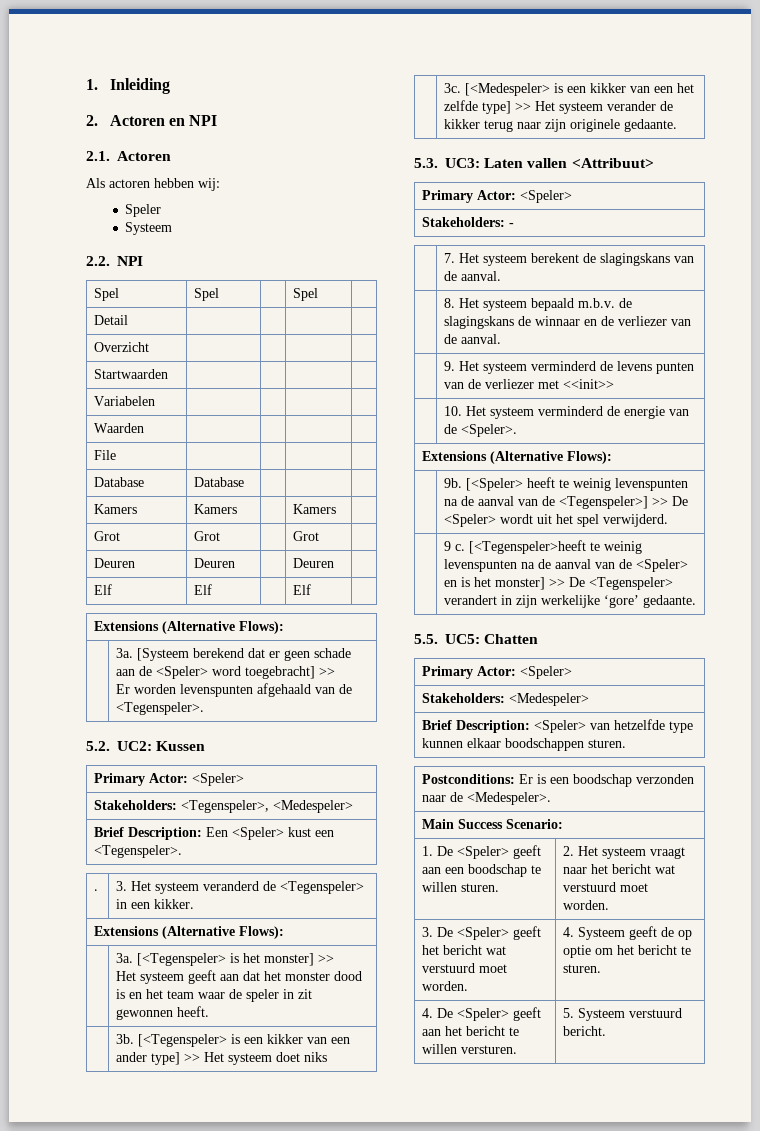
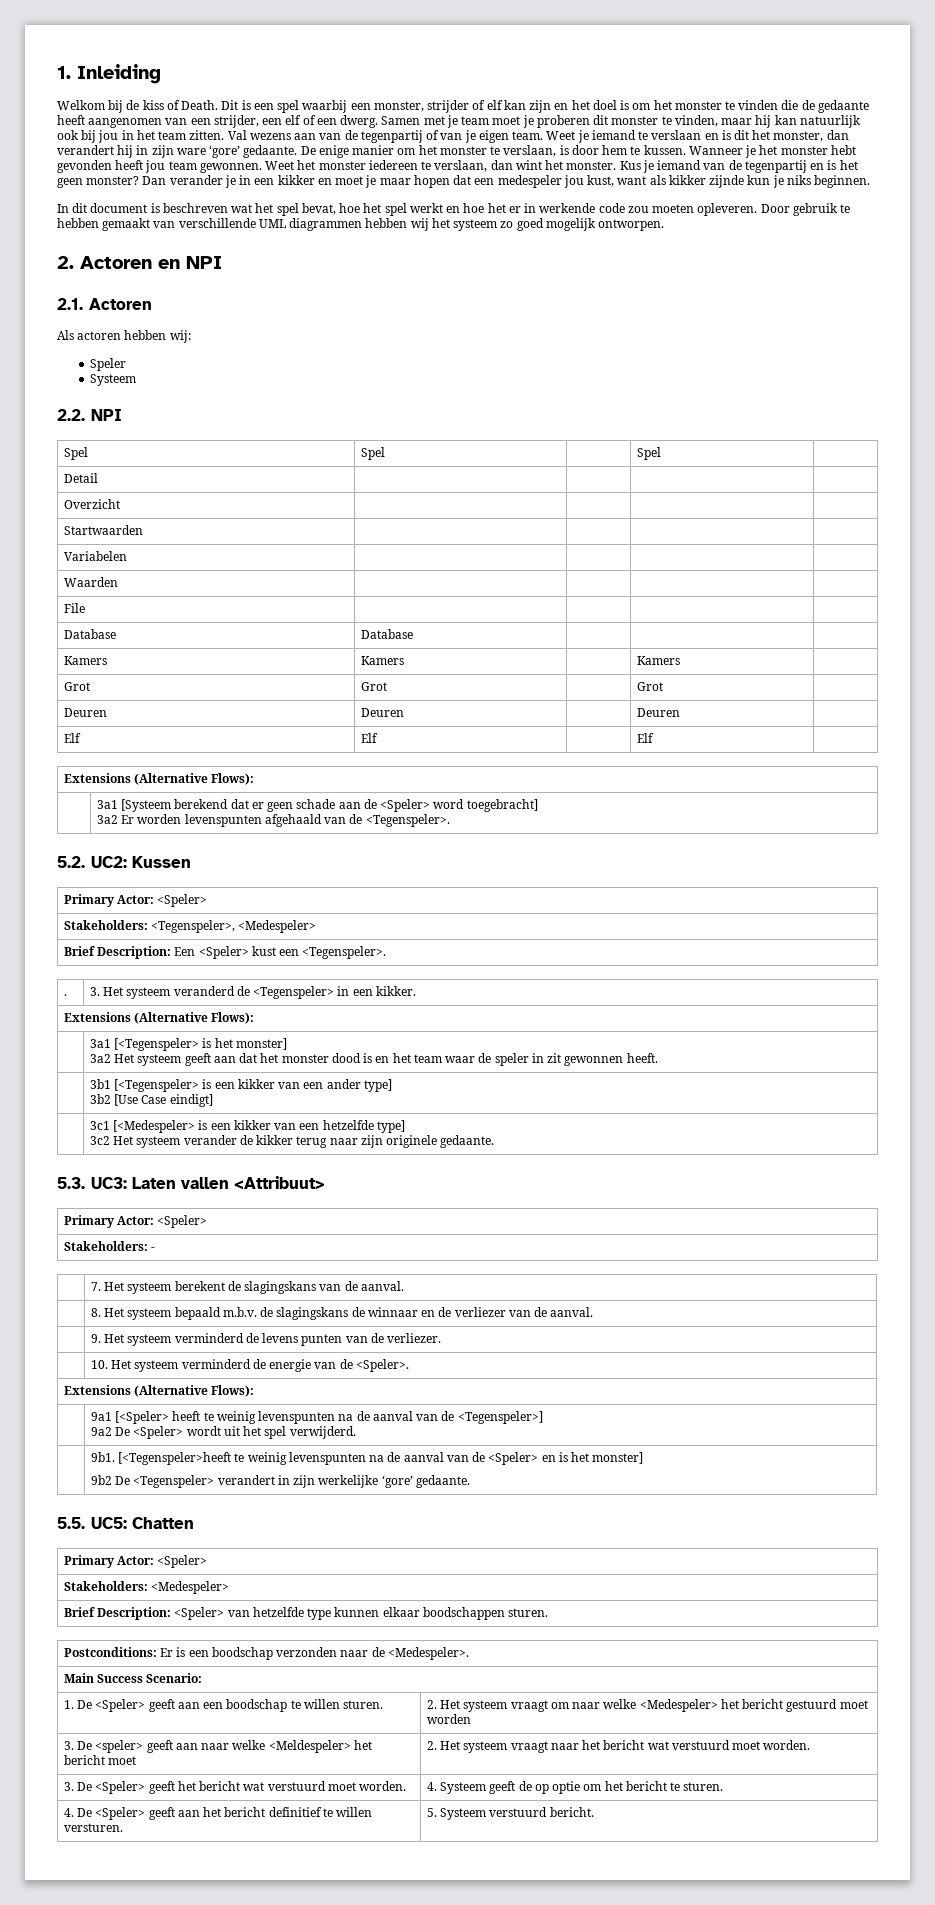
+ Welkom bij de kiss of Death. Dit is een spel waarbij een monster, strijder of elf kan zijn en het doel is om het monster te vinden die de gedaante heeft aangenomen van een strijder, een elf of een dwerg. Samen met je team moet je proberen dit monster te vinden, maar hij kan natuurlijk ook bij jou in het team zitten. Val wezens aan van de tegenpartij of van je eigen team. Weet je iemand te verslaan en is dit het monster, dan verandert hij in zijn ware ‘gore’ gedaante. De enige manier om het monster te verslaan, is door hem te kussen. Wanneer je het monster hebt gevonden heeft jou team gewonnen. Weet het monster iedereen te verslaan, dan wint het monster. Kus je iemand van de tegenpartij en is het geen monster? Dan verander je in een kikker en moet je maar hopen dat een medespeler jou kust, want als kikker zijnde kun je niks beginnen.
+ In dit document is beschreven wat het spel bevat, hoe het spel werkt en hoe het er in werkende code zou moeten opleveren. Door gebruik te hebben gemaakt van verschillende UML diagrammen hebben wij het systeem zo goed mogelijk ontworpen.
- | 3a. [Systeem berekend dat er geen schade aan de <Speler> word toegebracht] >>
- Er worden levenspunten afgehaald van de <Tegenspeler>.
+ | 3a1 [Systeem berekend dat er geen schade aan de <Speler> word toegebracht]
+ 3a2 Er worden levenspunten afgehaald van de <Tegenspeler>.
- | 3a. [<Tegenspeler> is het monster] >>
- Het systeem geeft aan dat het monster dood is en het team waar de speler in zit gewonnen heeft.
+ | 3a1 [<Tegenspeler> is het monster]
+ 3a2 Het systeem geeft aan dat het monster dood is en het team waar de speler in zit gewonnen heeft.
- | 3b. [<Tegenspeler> is een kikker van een ander type] >> Het systeem doet niks
- | 3c. [<Medespeler> is een kikker van een het zelfde type] >> Het systeem verander de kikker terug naar zijn originele gedaante.
+ | 3b1 [<Tegenspeler> is een kikker van een ander type]
+ 3b2 [Use Case eindigt]
+ | 3c1 [<Medespeler> is een kikker van een hetzelfde type]
+ 3c2 Het systeem verander de kikker terug naar zijn originele gedaante.
- | 9. Het systeem verminderd de levens punten van de verliezer met <<init>>
+ | 9. Het systeem verminderd de levens punten van de verliezer.
- | 9b. [<Speler> heeft te weinig levenspunten na de aanval van de <Tegenspeler>] >> De <Speler> wordt uit het spel verwijderd.
+ | 9a1 [<Speler> heeft te weinig levenspunten na de aanval van de <Tegenspeler>]
+ 9a2 De <Speler> wordt uit het spel verwijderd.
- | 9 c. [<Tegenspeler>heeft te weinig levenspunten na de aanval van de <Speler> en is het monster] >> De <Tegenspeler> verandert in zijn werkelijke ‘gore’ gedaante.
+ | 9b1. [<Tegenspeler>heeft te weinig levenspunten na de aanval van de <Speler> en is het monster]
+ 9b2 De <Tegenspeler> verandert in zijn werkelijke ‘gore’ gedaante.
- 1. De <Speler> geeft aan een boodschap te willen sturen. | 2. Het systeem vraagt naar het bericht wat verstuurd moet worden.
+ 1. De <Speler> geeft aan een boodschap te willen sturen. | 2. Het systeem vraagt om naar welke <Medespeler> het bericht gestuurd moet worden
+ 3. De <speler> geeft aan naar welke <Meldespeler> het bericht moet | 2. Het systeem vraagt naar het bericht wat verstuurd moet worden.
- 4. De <Speler> geeft aan het bericht te willen versturen. | 5. Systeem verstuurd bericht.
+ 4. De <Speler> geeft aan het bericht definitief te willen versturen. | 5. Systeem verstuurd bericht.

